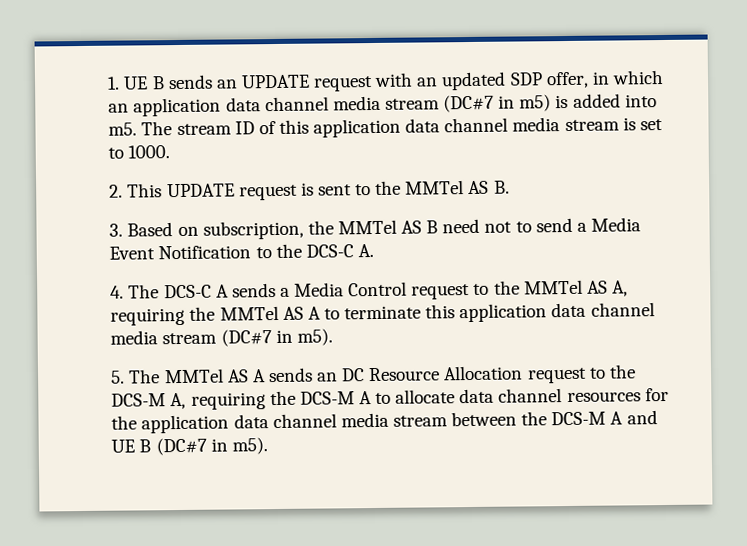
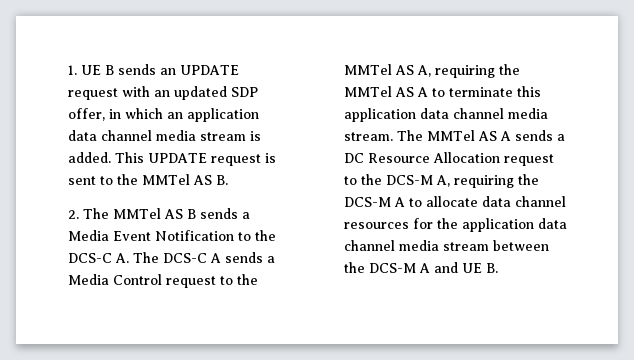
- 1. UE B sends an UPDATE request with an updated SDP offer, in which an application data channel media stream (DC#7 in m5) is added into m5. The stream ID of this application data channel media stream is set to 1000.
- 2. This UPDATE request is sent to the MMTel AS B.
+ 1. UE B sends an UPDATE request with an updated SDP offer, in which an application data channel media stream is added. This UPDATE request is sent to the MMTel AS B.
- 3. Based on subscription, the MMTel AS B need not to send a Media Event Notification to the DCS-C A.
- 4. The DCS-C A sends a Media Control request to the MMTel AS A, requiring the MMTel AS A to terminate this application data channel media stream (DC#7 in m5).
- 5. The MMTel AS A sends an DC Resource Allocation request to the DCS-M A, requiring the DCS-M A to allocate data channel resources for the application data channel media stream between the DCS-M A and UE B (DC#7 in m5).
+ 2. The MMTel AS B sends a Media Event Notification to the DCS-C A. The DCS-C A sends a Media Control request to the MMTel AS A, requiring the MMTel AS A to terminate this application data channel media stream. The MMTel AS A sends a DC Resource Allocation request to the DCS-M A, requiring the DCS-M A to allocate data channel resources for the application data channel media stream between the DCS-M A and UE B.

